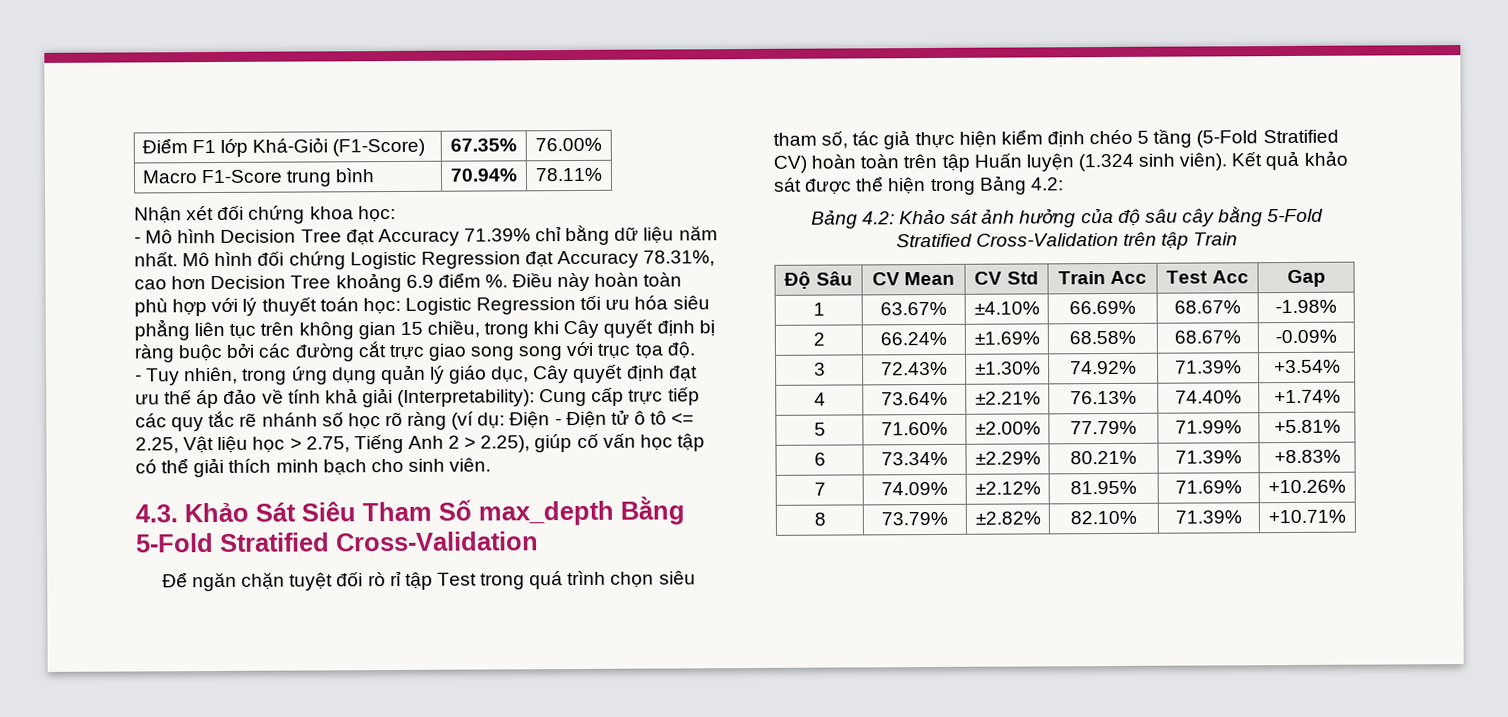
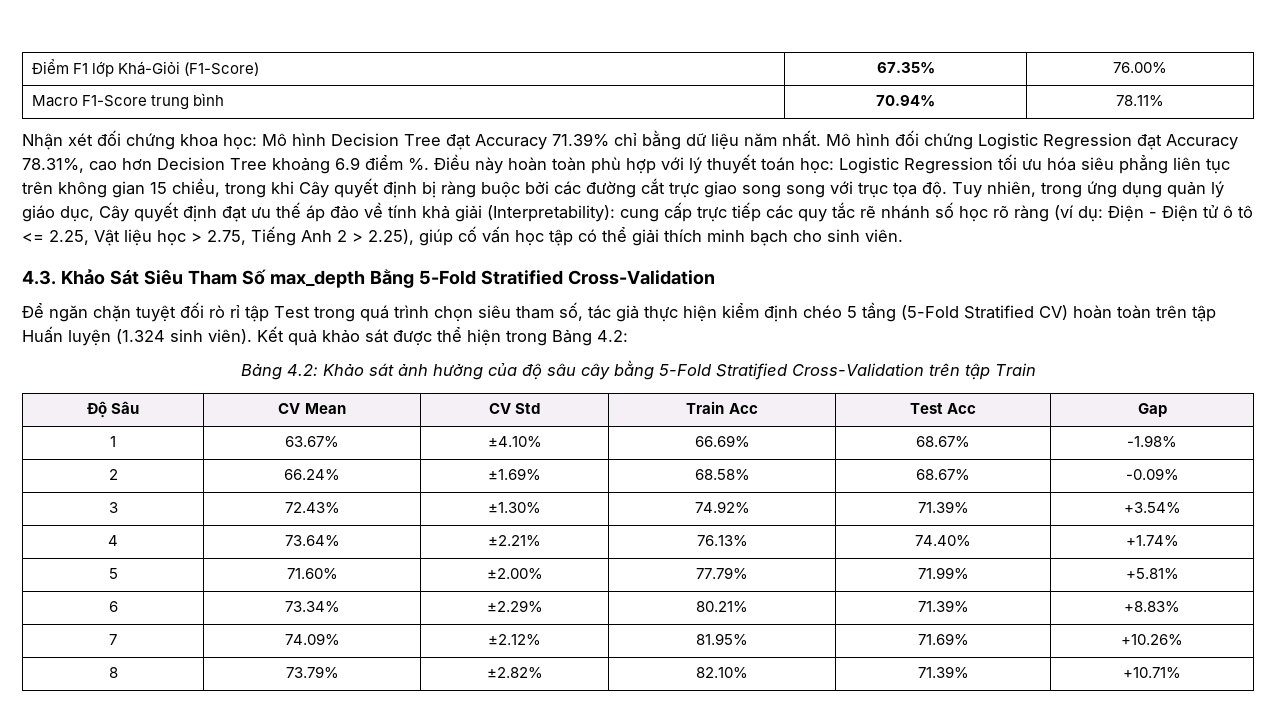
- Nhận xét đối chứng khoa học:
- - Mô hình Decision Tree đạt Accuracy 71.39% chỉ bằng dữ liệu năm nhất.
+ Nhận xét đối chứng khoa học: Mô hình Decision Tree đạt Accuracy 71.39% chỉ bằng dữ liệu năm nhất.
- Logistic Regression tối ưu hóa siêu phẳng liên tục trên không gian 15 chiều, trong khi Cây quyết định bị ràng buộc bởi các đường cắt trực giao song song với trục tọa độ.
- - Tuy nhiên, trong ứng dụng quản lý giáo dục, Cây quyết định đạt ưu thế áp đảo về tính khả giải (Interpretability):
+ Logistic Regression tối ưu hóa siêu phẳng liên tục trên không gian 15 chiều, trong khi Cây quyết định bị ràng buộc bởi các đường cắt trực giao song song với trục tọa độ. Tuy nhiên, trong ứng dụng quản lý giáo dục, Cây quyết định đạt ưu thế áp đảo về tính khả giải (Interpretability):
- Cung cấp trực tiếp các quy tắc rẽ nhánh số học rõ ràng (ví dụ:
+ cung cấp trực tiếp các quy tắc rẽ nhánh số học rõ ràng (ví dụ:

